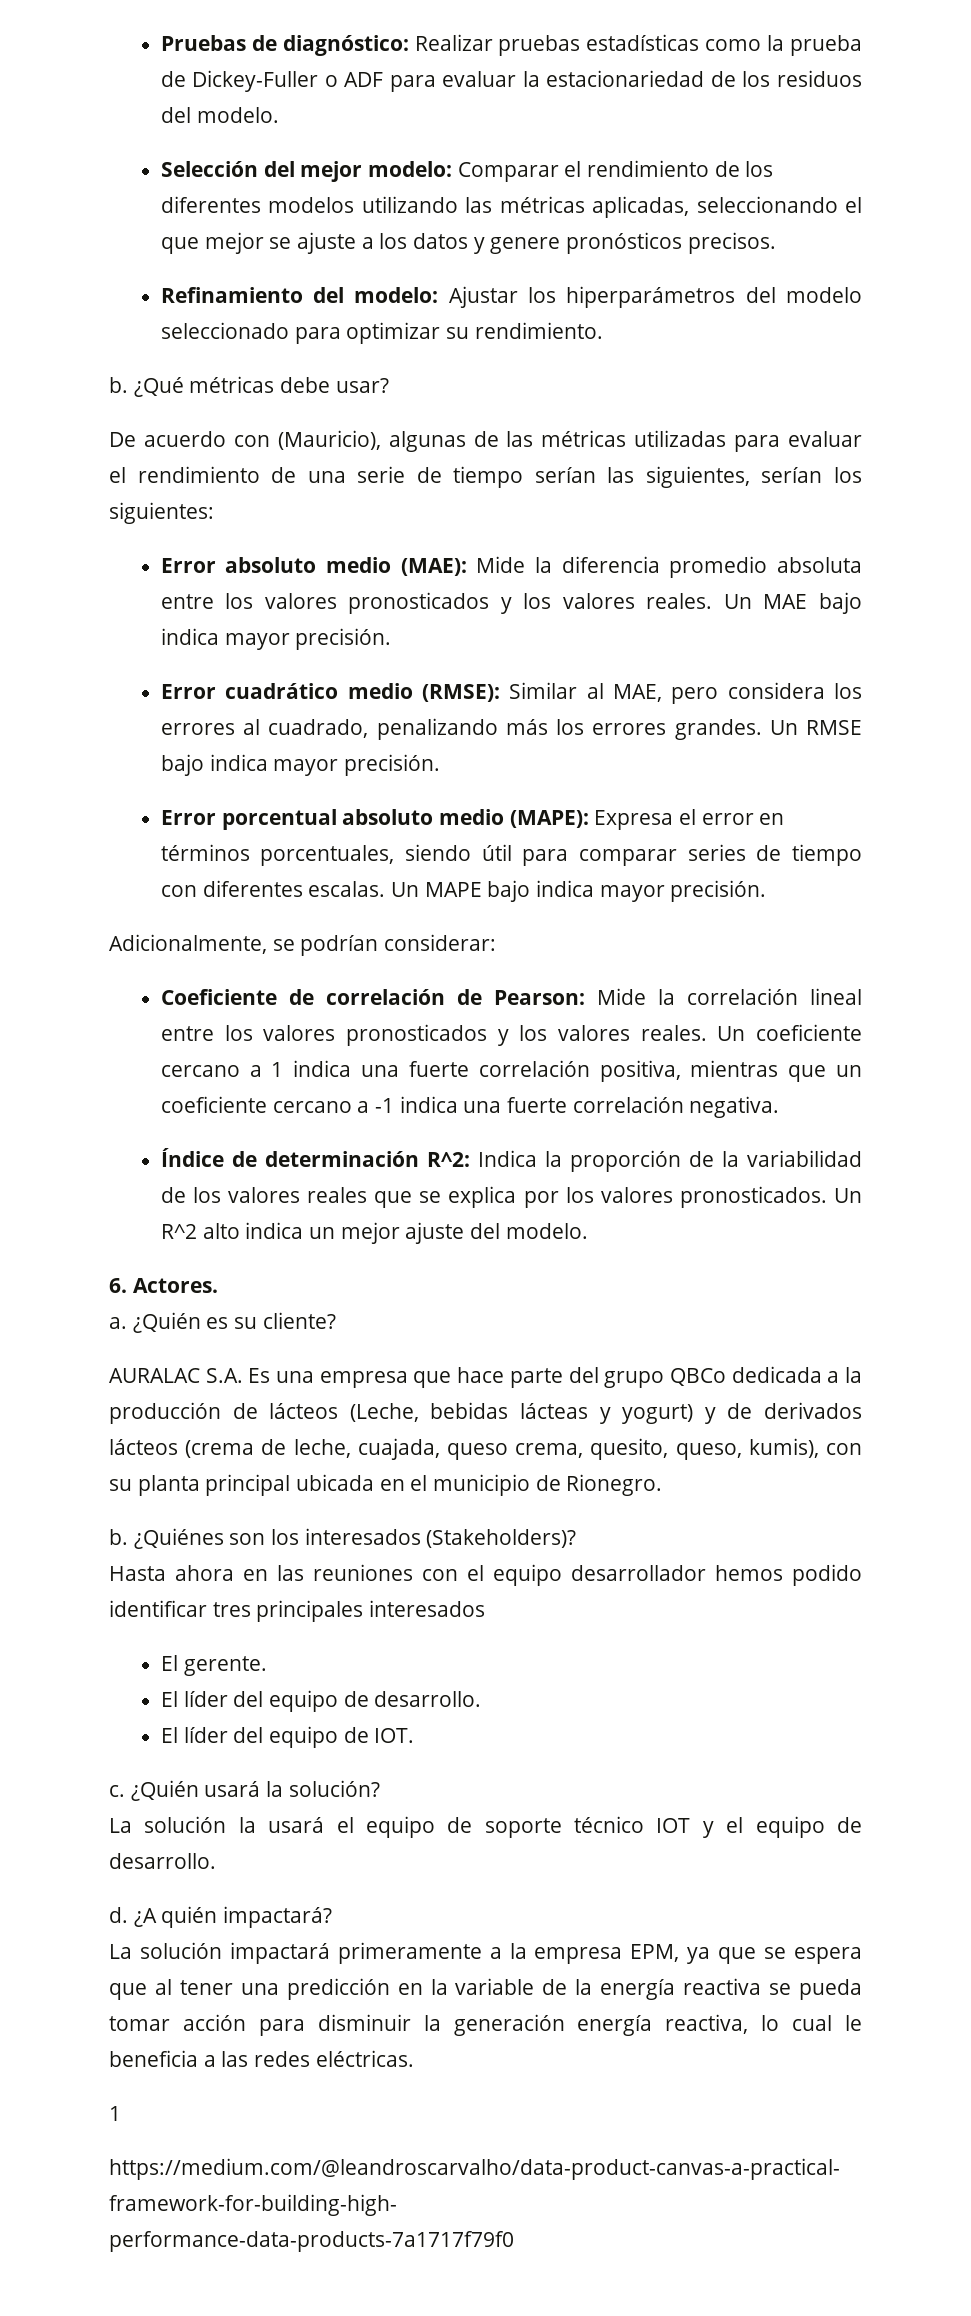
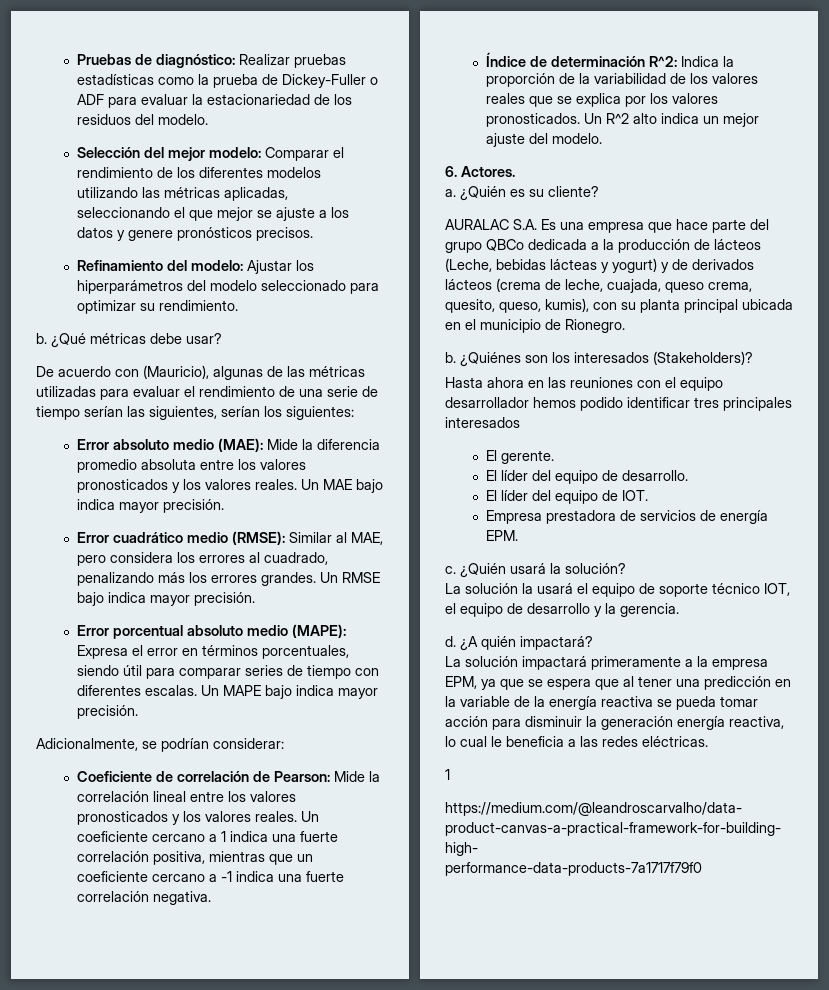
+ Empresa prestadora de servicios de energía EPM.
- La solución la usará el equipo de soporte técnico IOT y el equipo de desarrollo.
+ La solución la usará el equipo de soporte técnico IOT, el equipo de desarrollo y la gerencia.

